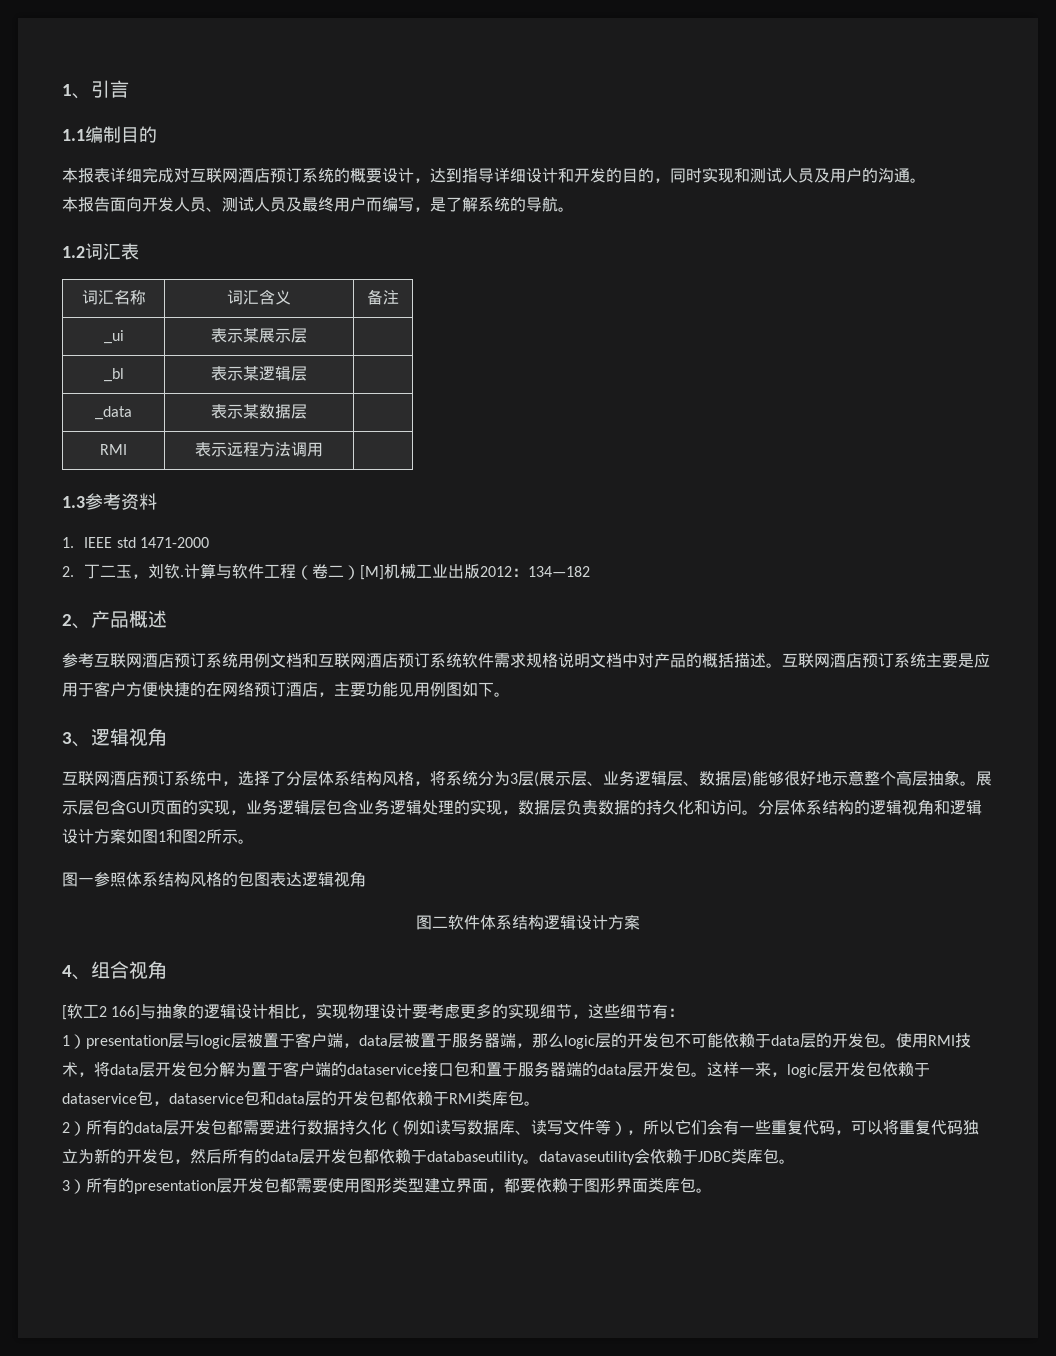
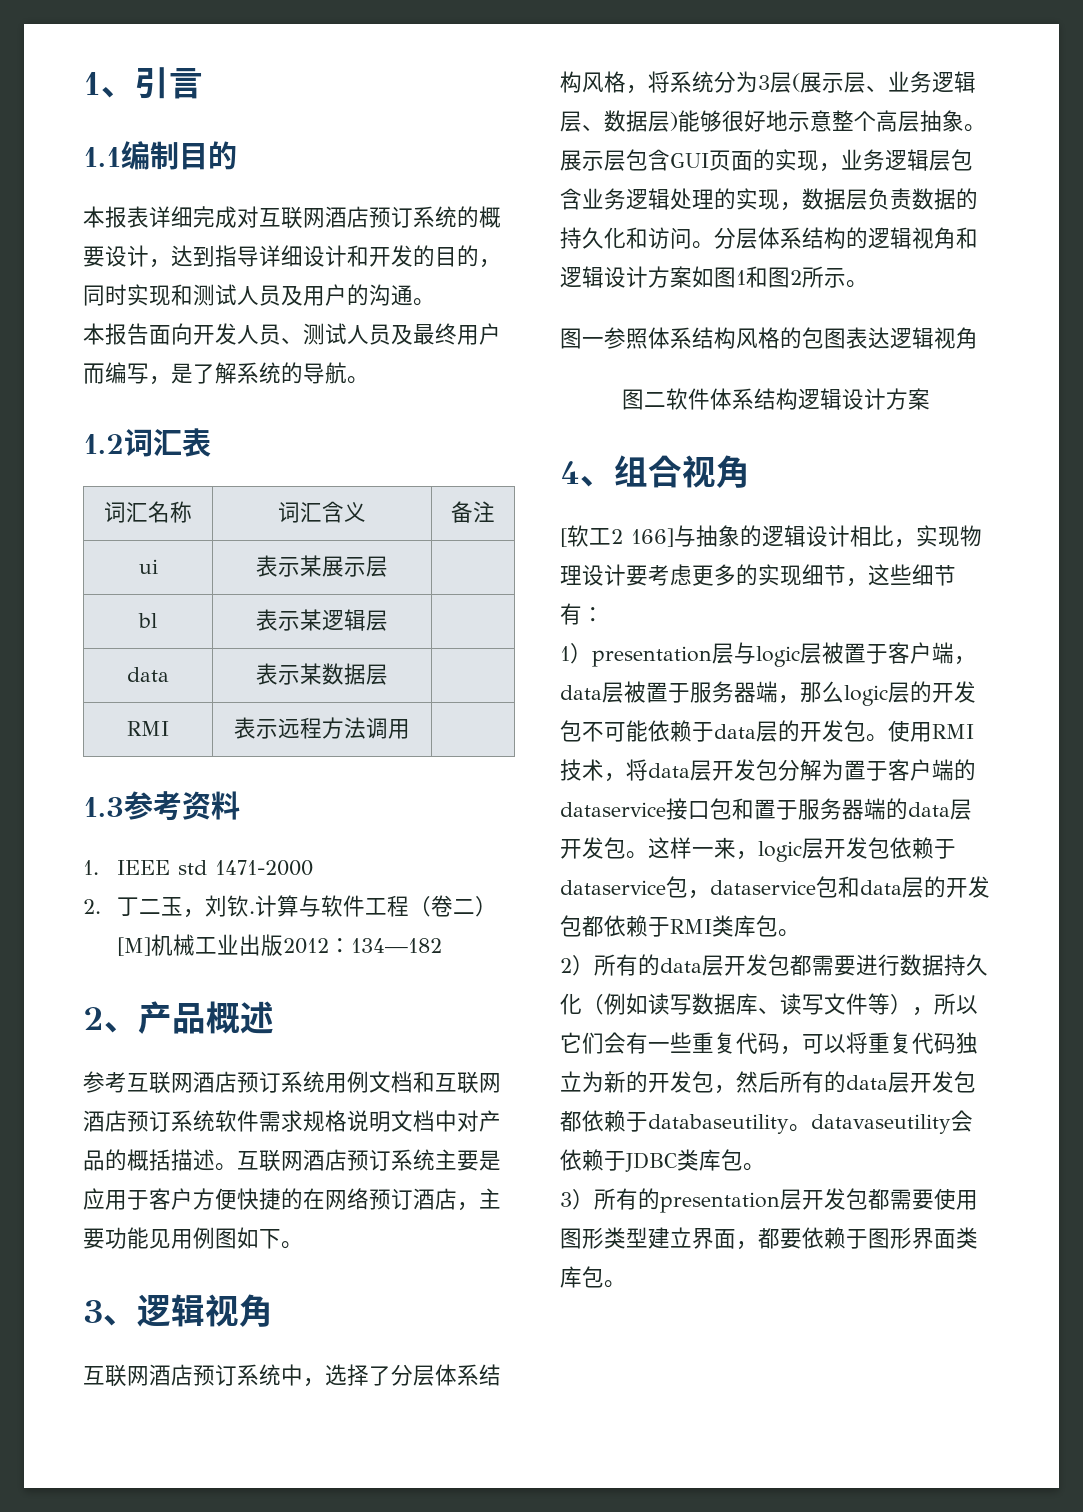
- _ui | 表示某展示层 |
+ ui | 表示某展示层 |
- _bl | 表示某逻辑层 |
+ bl | 表示某逻辑层 |
- _data | 表示某数据层 |
+ data | 表示某数据层 |

